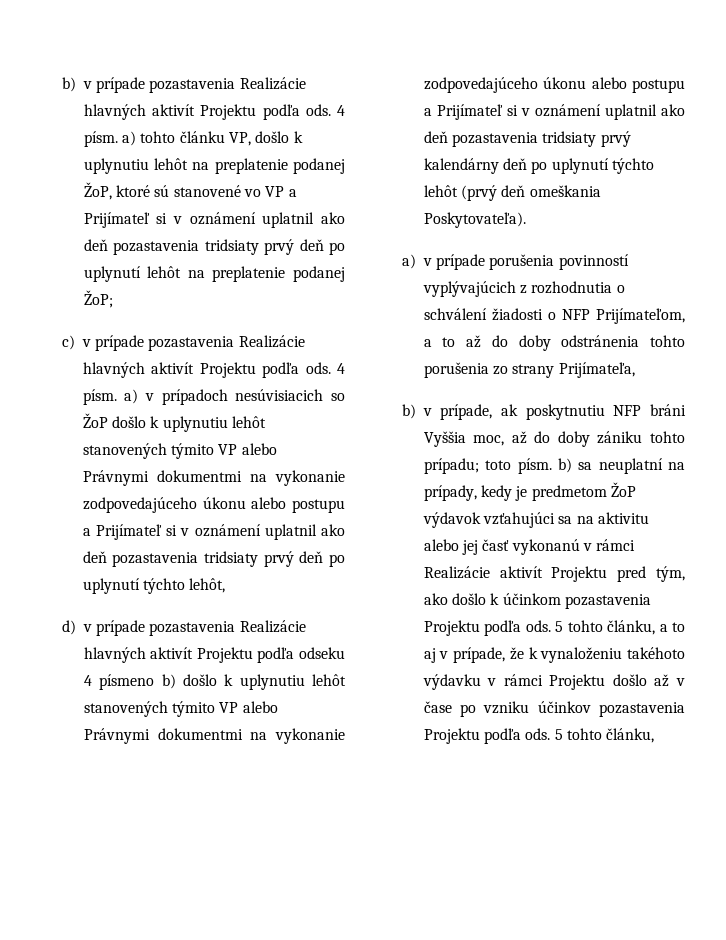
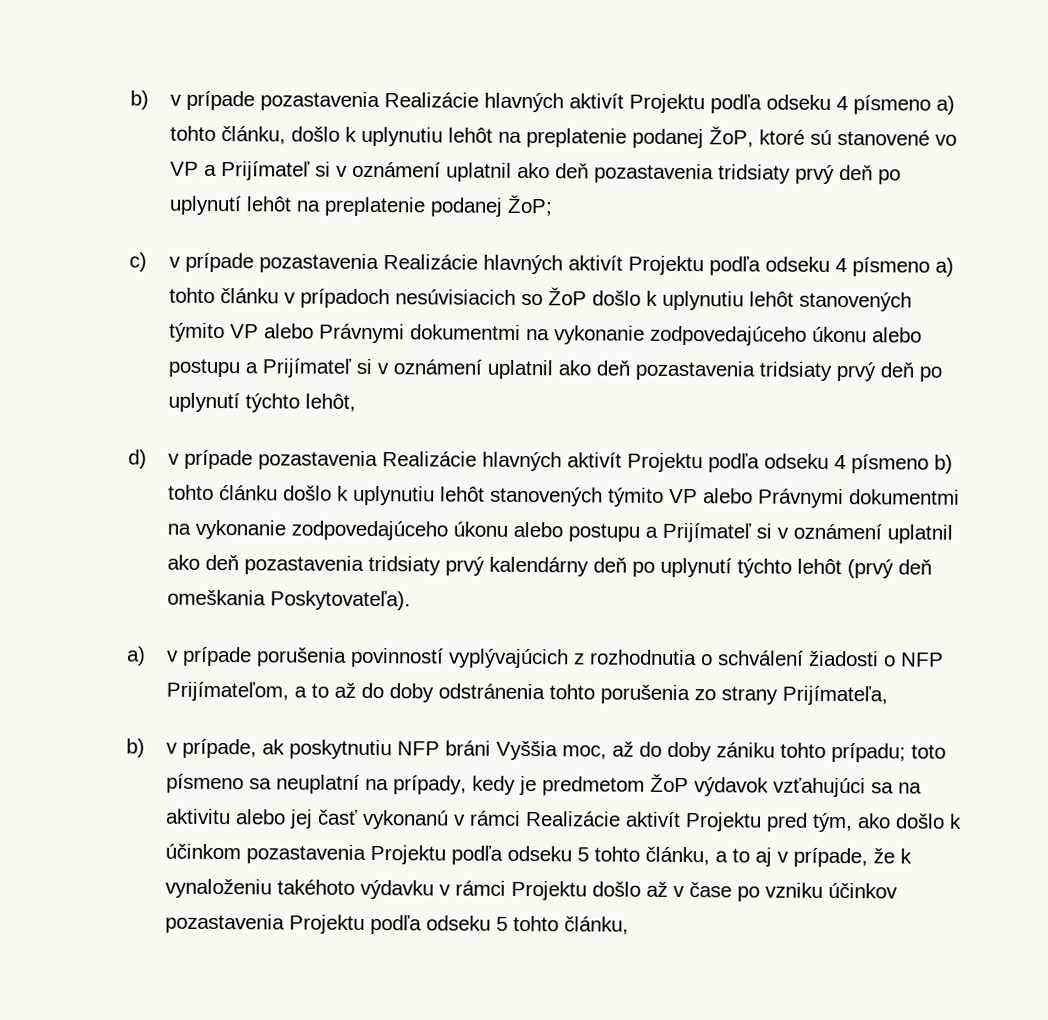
- b) v prípade pozastavenia Realizácie hlavných aktivít Projektu podľa ods. 4 písm. a) tohto článku VP, došlo k uplynutiu lehôt na preplatenie podanej ŽoP, ktoré sú stanovené vo VP a Prijímateľ si v oznámení uplatnil ako deň pozastavenia tridsiaty prvý deň po uplynutí lehôt na preplatenie podanej ŽoP;
+ b) v prípade pozastavenia Realizácie hlavných aktivít Projektu podľa odseku 4 písmeno a) tohto článku, došlo k uplynutiu lehôt na preplatenie podanej ŽoP, ktoré sú stanovené vo VP a Prijímateľ si v oznámení uplatnil ako deň pozastavenia tridsiaty prvý deň po uplynutí lehôt na preplatenie podanej ŽoP;
- c) v prípade pozastavenia Realizácie hlavných aktivít Projektu podľa ods. 4 písm. a) v prípadoch nesúvisiacich so ŽoP došlo k uplynutiu lehôt stanovených týmito VP alebo Právnymi dokumentmi na vykonanie zodpovedajúceho úkonu alebo postupu a Prijímateľ si v oznámení uplatnil ako deň pozastavenia tridsiaty prvý deň po uplynutí týchto lehôt,
+ c) v prípade pozastavenia Realizácie hlavných aktivít Projektu podľa odseku 4 písmeno a) tohto článku v prípadoch nesúvisiacich so ŽoP došlo k uplynutiu lehôt stanovených týmito VP alebo Právnymi dokumentmi na vykonanie zodpovedajúceho úkonu alebo postupu a Prijímateľ si v oznámení uplatnil ako deň pozastavenia tridsiaty prvý deň po uplynutí týchto lehôt,
- d) v prípade pozastavenia Realizácie hlavných aktivít Projektu podľa odseku 4 písmeno b) došlo k uplynutiu lehôt stanovených týmito VP alebo Právnymi dokumentmi na vykonanie zodpovedajúceho úkonu alebo postupu a Prijímateľ si v oznámení uplatnil ako deň pozastavenia tridsiaty prvý kalendárny deň po uplynutí týchto lehôt (prvý deň omeškania Poskytovateľa).
+ d) v prípade pozastavenia Realizácie hlavných aktivít Projektu podľa odseku 4 písmeno b) tohto ćlánku došlo k uplynutiu lehôt stanovených týmito VP alebo Právnymi dokumentmi na vykonanie zodpovedajúceho úkonu alebo postupu a Prijímateľ si v oznámení uplatnil ako deň pozastavenia tridsiaty prvý kalendárny deň po uplynutí týchto lehôt (prvý deň omeškania Poskytovateľa).
- toto písm. b) sa neuplatní na prípady, kedy je predmetom ŽoP výdavok vzťahujúci sa na aktivitu alebo jej časť vykonanú v rámci Realizácie aktivít Projektu pred tým, ako došlo k účinkom pozastavenia Projektu podľa ods. 5 tohto článku, a to aj v prípade, že k vynaloženiu takéhoto výdavku v rámci Projektu došlo až v čase po vzniku účinkov pozastavenia Projektu podľa ods. 5 tohto článku,
+ toto písmeno sa neuplatní na prípady, kedy je predmetom ŽoP výdavok vzťahujúci sa na aktivitu alebo jej časť vykonanú v rámci Realizácie aktivít Projektu pred tým, ako došlo k účinkom pozastavenia Projektu podľa odseku 5 tohto článku, a to aj v prípade, že k vynaloženiu takéhoto výdavku v rámci Projektu došlo až v čase po vzniku účinkov pozastavenia Projektu podľa odseku 5 tohto článku,

